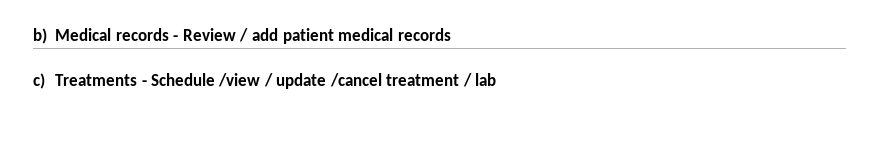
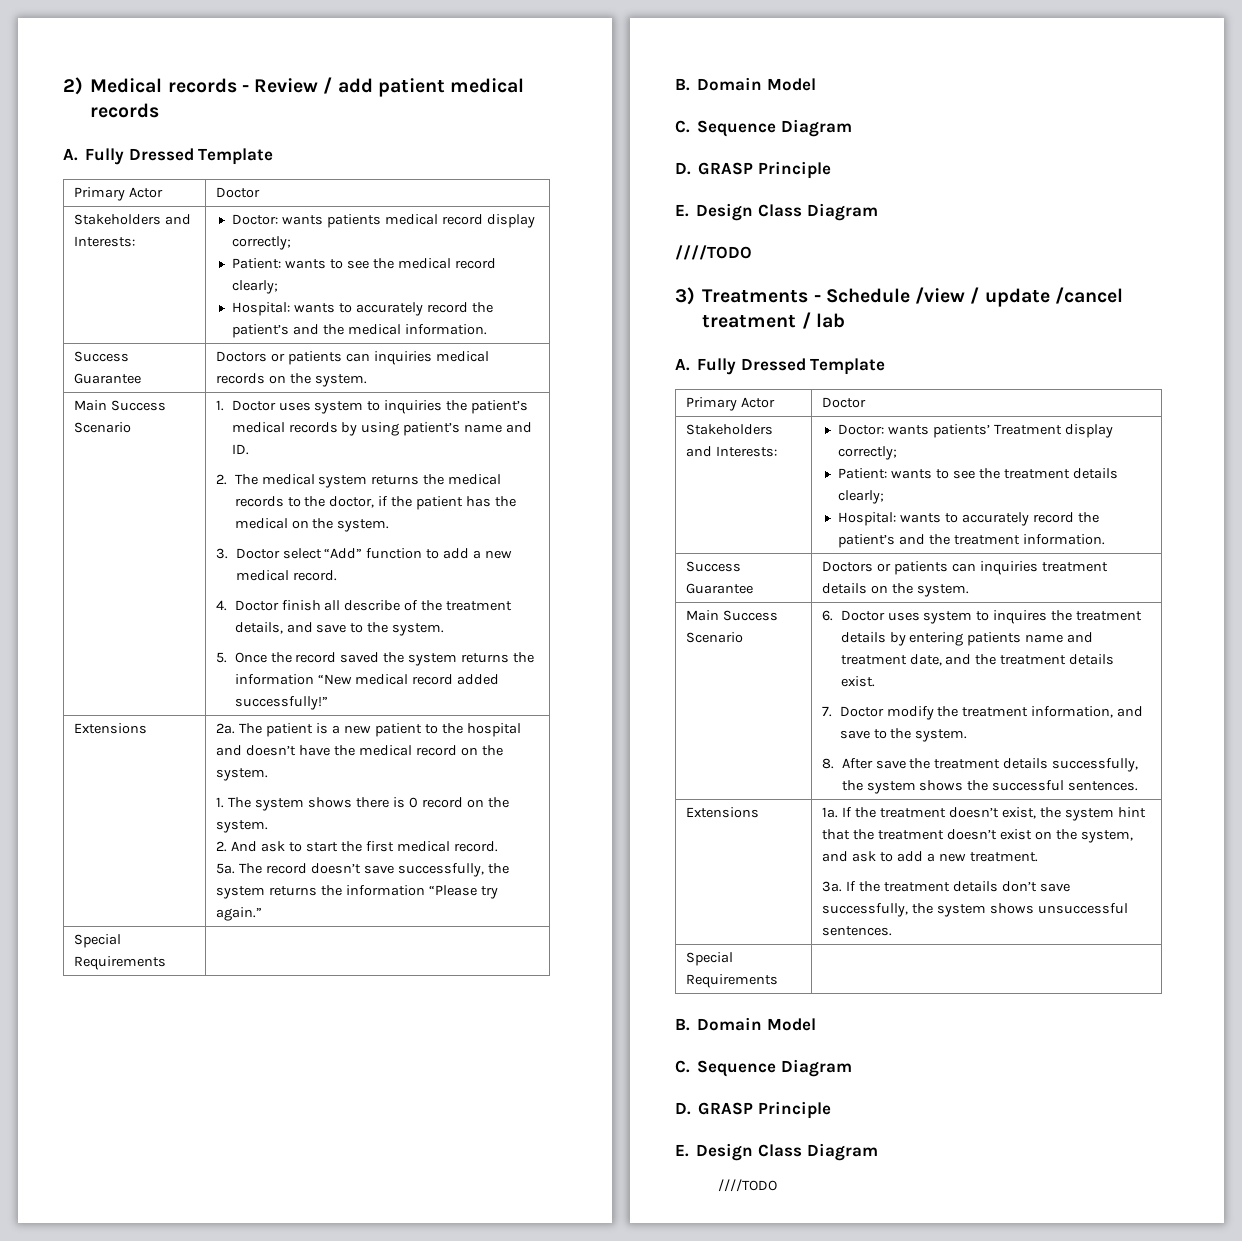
- b) Medical records - Review / add patient medical records
- c) Treatments - Schedule /view / update /cancel treatment / lab
+ 2) Medical records - Review / add patient medical records
+ A. Fully Dressed Template
+ Primary Actor | Doctor
+ Stakeholders and Interests: | Doctor: wants patients medical record display correctly;
+ Patient: wants to see the medical record clearly;
+ Hospital: wants to accurately record the patient’s and the medical information.
+ Success Guarantee | Doctors or patients can inquiries medical records on the system.
+ Main Success Scenario | 1. Doctor uses system to inquiries the patient’s medical records by using patient’s name and ID.
+ 2. The medical system returns the medical records to the doctor, if the patient has the medical on the system.
+ 3. Doctor select “Add” function to add a new medical record.
+ 4. Doctor finish all describe of the treatment details, and save to the system.
+ 5. Once the record saved the system returns the information “New medical record added successfully!”
+ Extensions | 2a. The patient is a new patient to the hospital and doesn’t have the medical record on the system.
+ 1. The system shows there is 0 record on the system.
+ 2. And ask to start the first medical record.
+ 5a. The record doesn’t save successfully, the system returns the information “Please try again.”
+ Special Requirements |
+ B. Domain Model
+ C. Sequence Diagram
+ D. GRASP Principle
+ E. Design Class Diagram
+ ////TODO
+ 3) Treatments - Schedule /view / update /cancel treatment / lab
+ A. Fully Dressed Template
+ Primary Actor | Doctor
+ Stakeholders and Interests: | Doctor: wants patients’ Treatment display correctly;
+ Patient: wants to see the treatment details clearly;
+ Hospital: wants to accurately record the patient’s and the treatment information.
+ Success Guarantee | Doctors or patients can inquiries treatment details on the system.
+ Main Success Scenario | 6. Doctor uses system to inquires the treatment details by entering patients name and treatment date, and the treatment details exist.
+ 7. Doctor modify the treatment information, and save to the system.
+ 8. After save the treatment details successfully, the system shows the successful sentences.
+ Extensions | 1a. If the treatment doesn’t exist, the system hint that the treatment doesn’t exist on the system, and ask to add a new treatment.
+ 3a. If the treatment details don’t save successfully, the system shows unsuccessful sentences.
+ Special Requirements |
+ B. Domain Model
+ C. Sequence Diagram
+ D. GRASP Principle
+ E. Design Class Diagram
+ ////TODO

